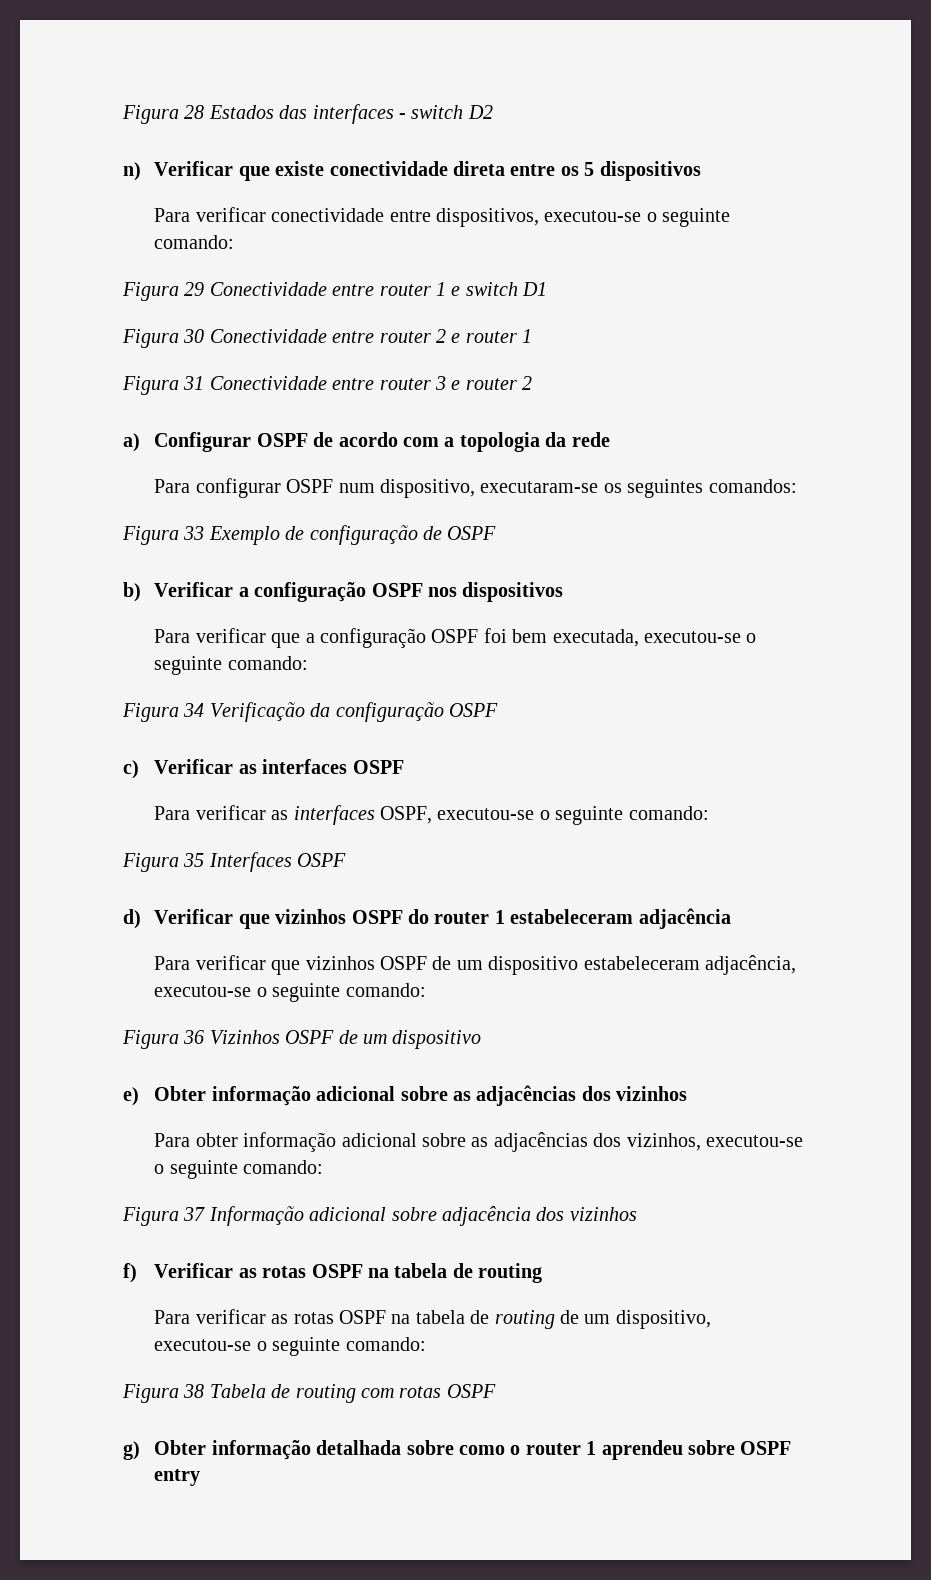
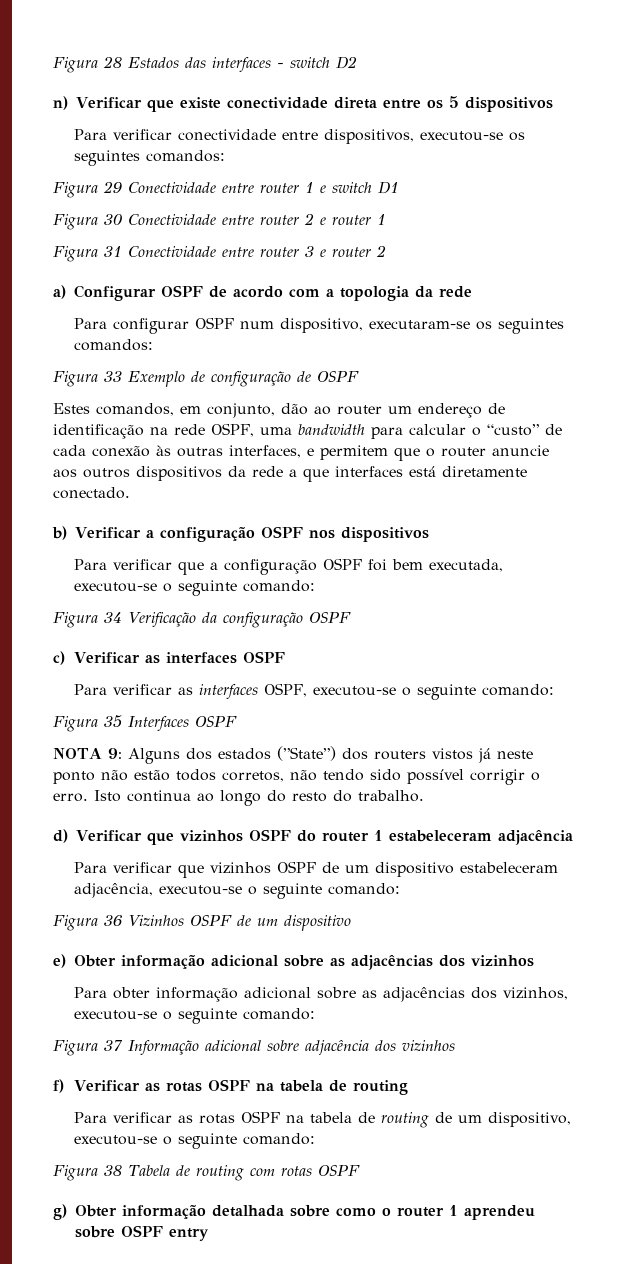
- Para verificar conectividade entre dispositivos, executou-se o seguinte comando:
+ Para verificar conectividade entre dispositivos, executou-se os seguintes comandos:
+ Estes comandos, em conjunto, dão ao router um endereço de identificação na rede OSPF, uma bandwidth para calcular o “custo” de cada conexão às outras interfaces, e permitem que o router anuncie aos outros dispositivos da rede a que interfaces está diretamente conectado.
+ NOTA 9: Alguns dos estados (”State”) dos routers vistos já neste ponto não estão todos corretos, não tendo sido possível corrigir o erro. Isto continua ao longo do resto do trabalho.

